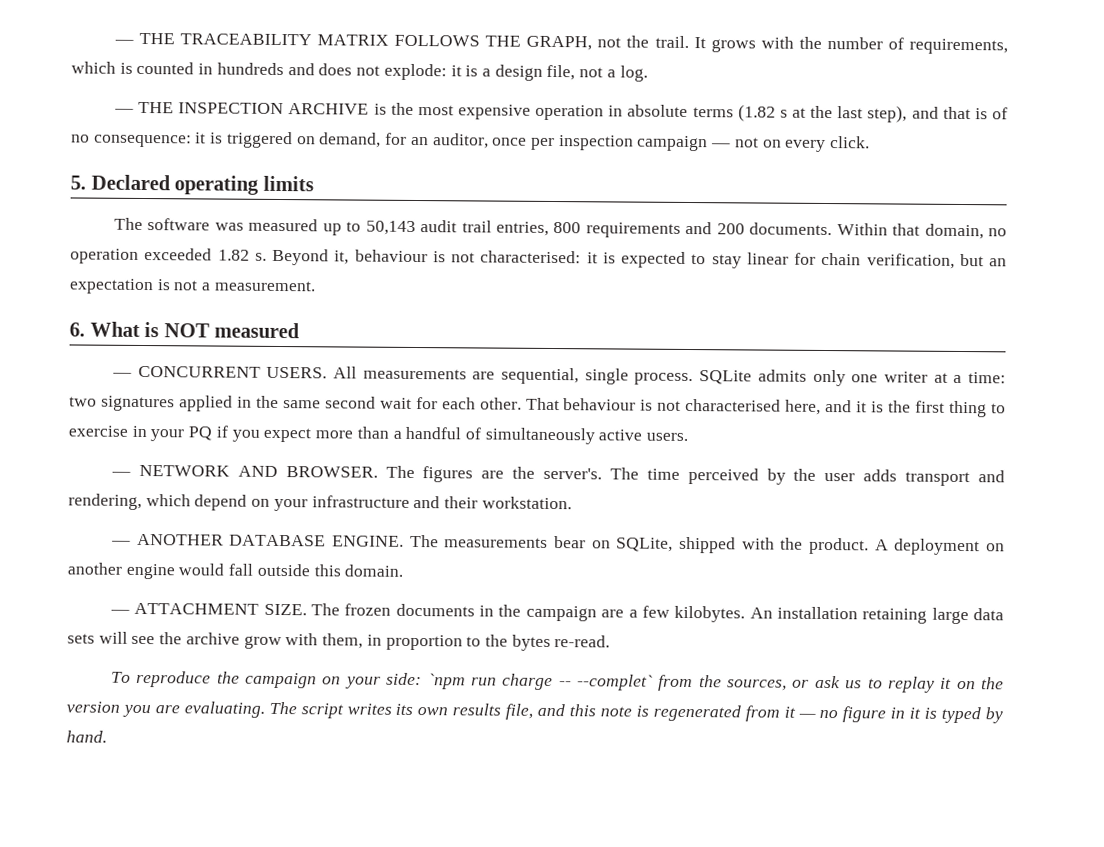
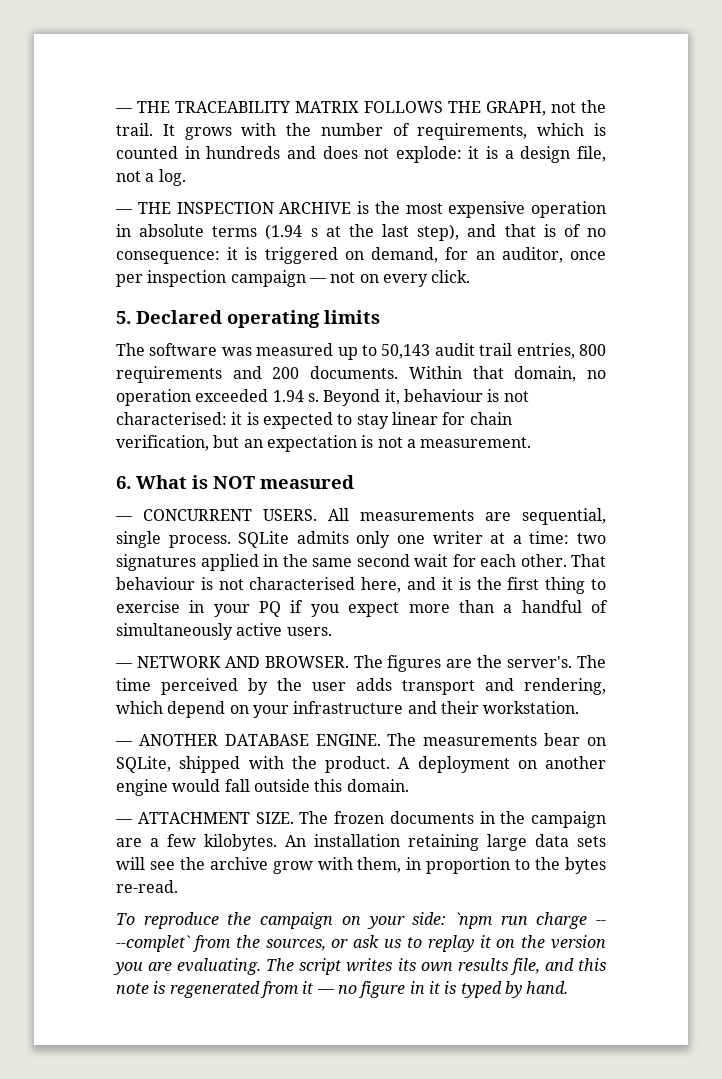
- — THE INSPECTION ARCHIVE is the most expensive operation in absolute terms (1.82 s at the last step), and that is of no consequence: it is triggered on demand, for an auditor, once per inspection campaign — not on every click.
+ — THE INSPECTION ARCHIVE is the most expensive operation in absolute terms (1.94 s at the last step), and that is of no consequence: it is triggered on demand, for an auditor, once per inspection campaign — not on every click.
- Within that domain, no operation exceeded 1.82 s.
+ Within that domain, no operation exceeded 1.94 s.

